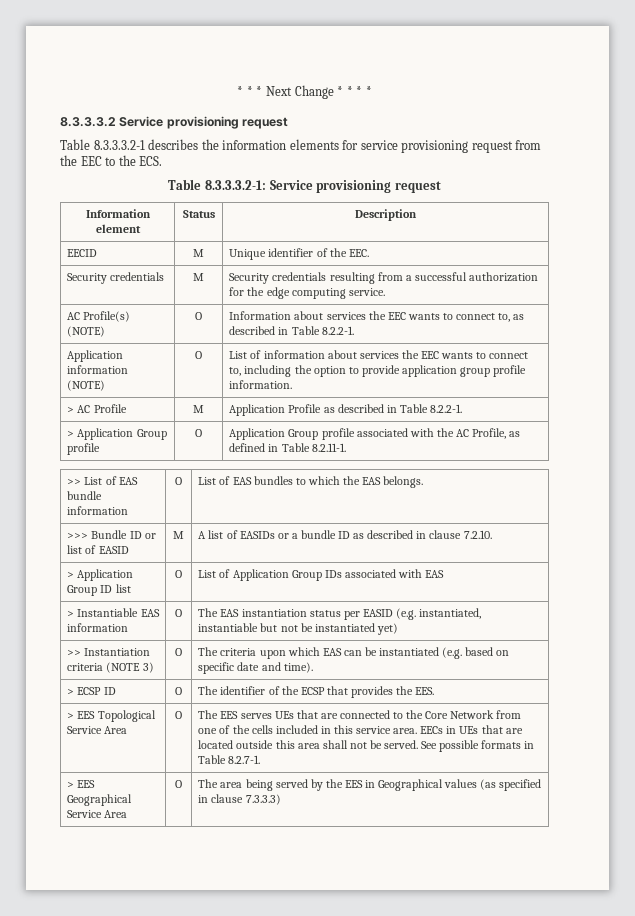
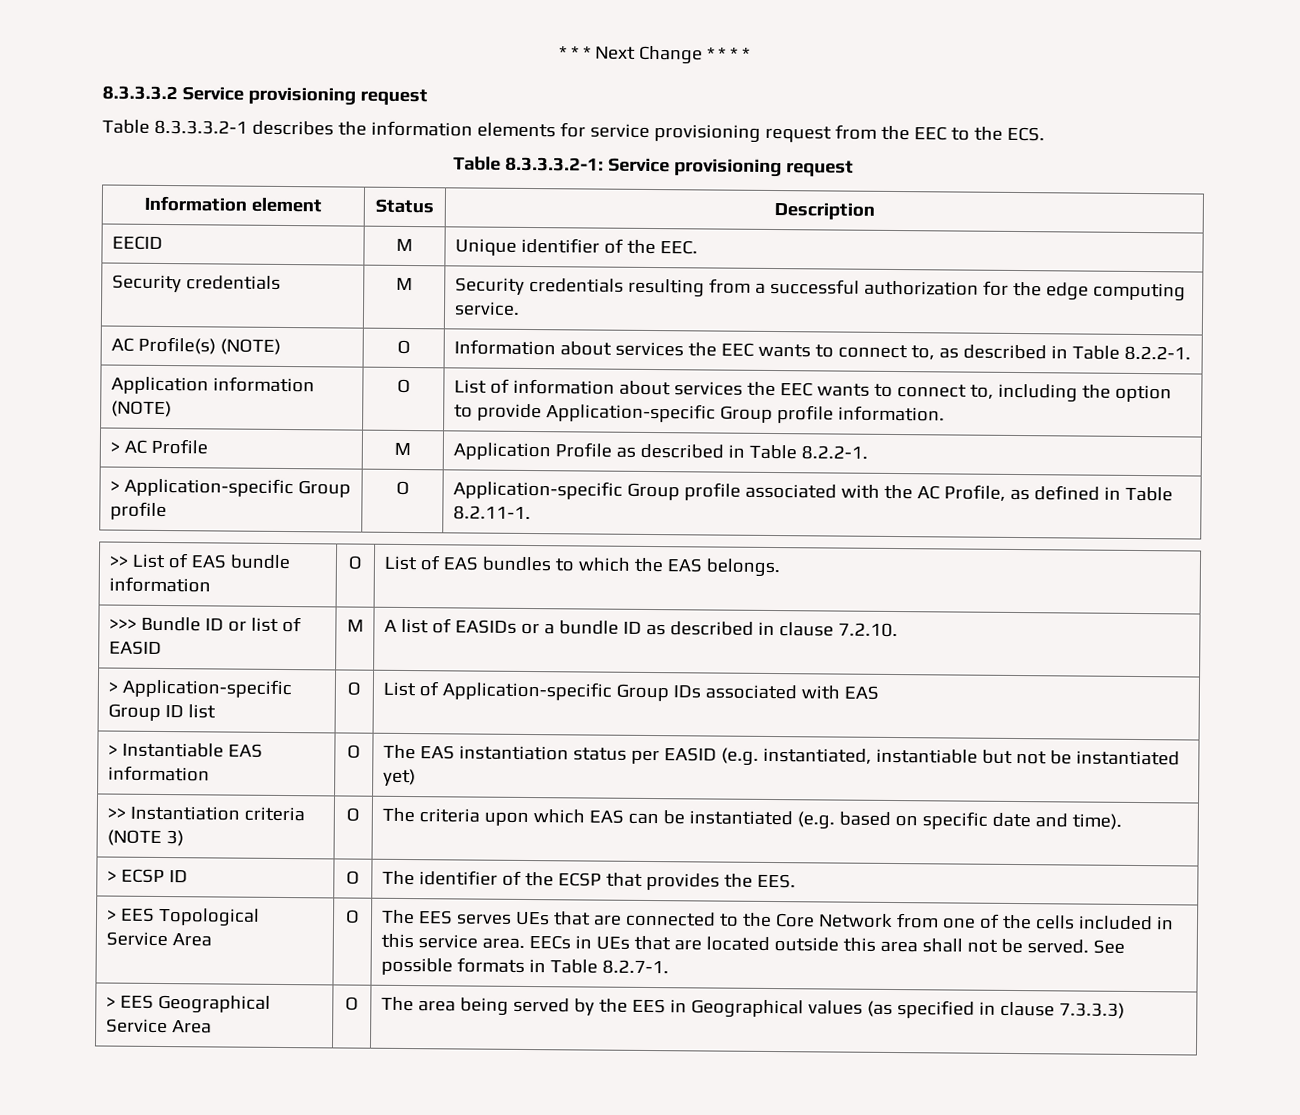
- Application information (NOTE) | O | List of information about services the EEC wants to connect to, including the option to provide application group profile information.
+ Application information (NOTE) | O | List of information about services the EEC wants to connect to, including the option to provide Application-specific Group profile information.
- > Application Group profile | O | Application Group profile associated with the AC Profile, as defined in Table 8.2.11-1.
+ > Application-specific Group profile | O | Application-specific Group profile associated with the AC Profile, as defined in Table 8.2.11-1.
- > Application Group ID list | O | List of Application Group IDs associated with EAS
+ > Application-specific Group ID list | O | List of Application-specific Group IDs associated with EAS

